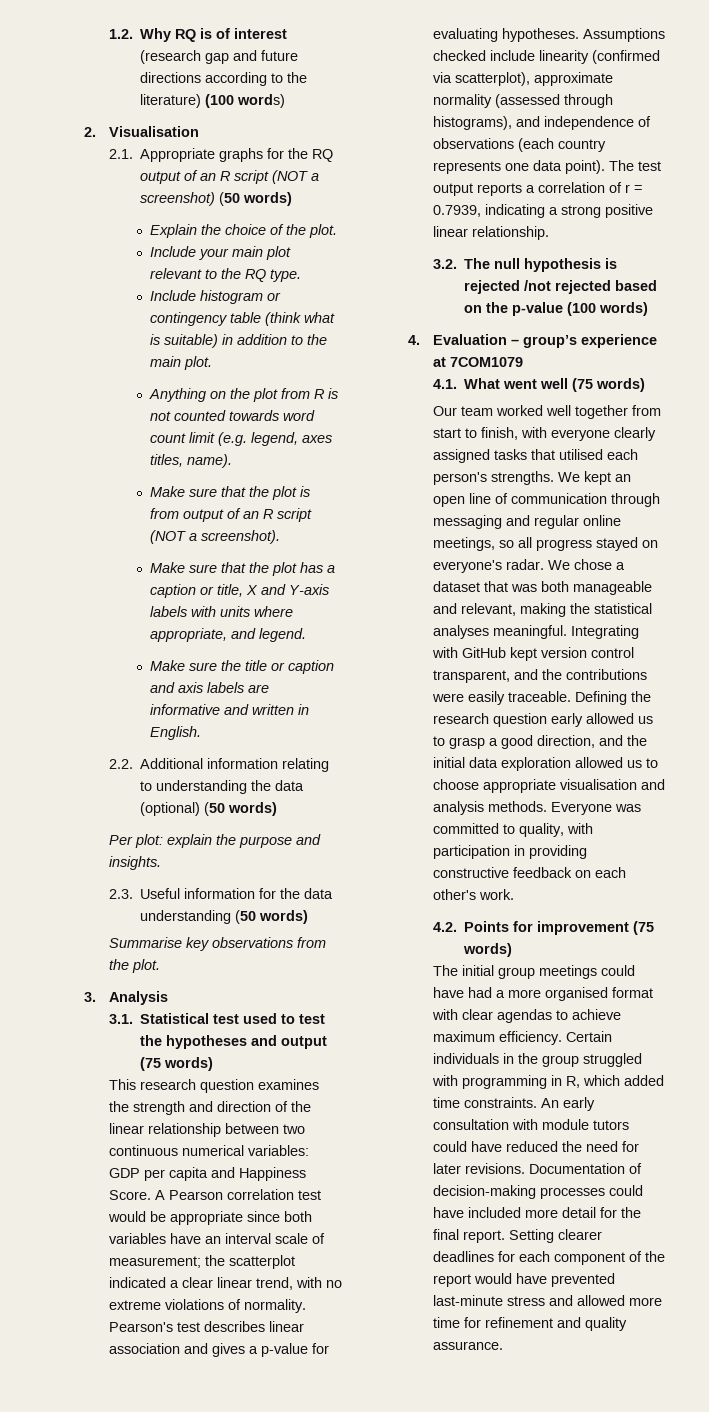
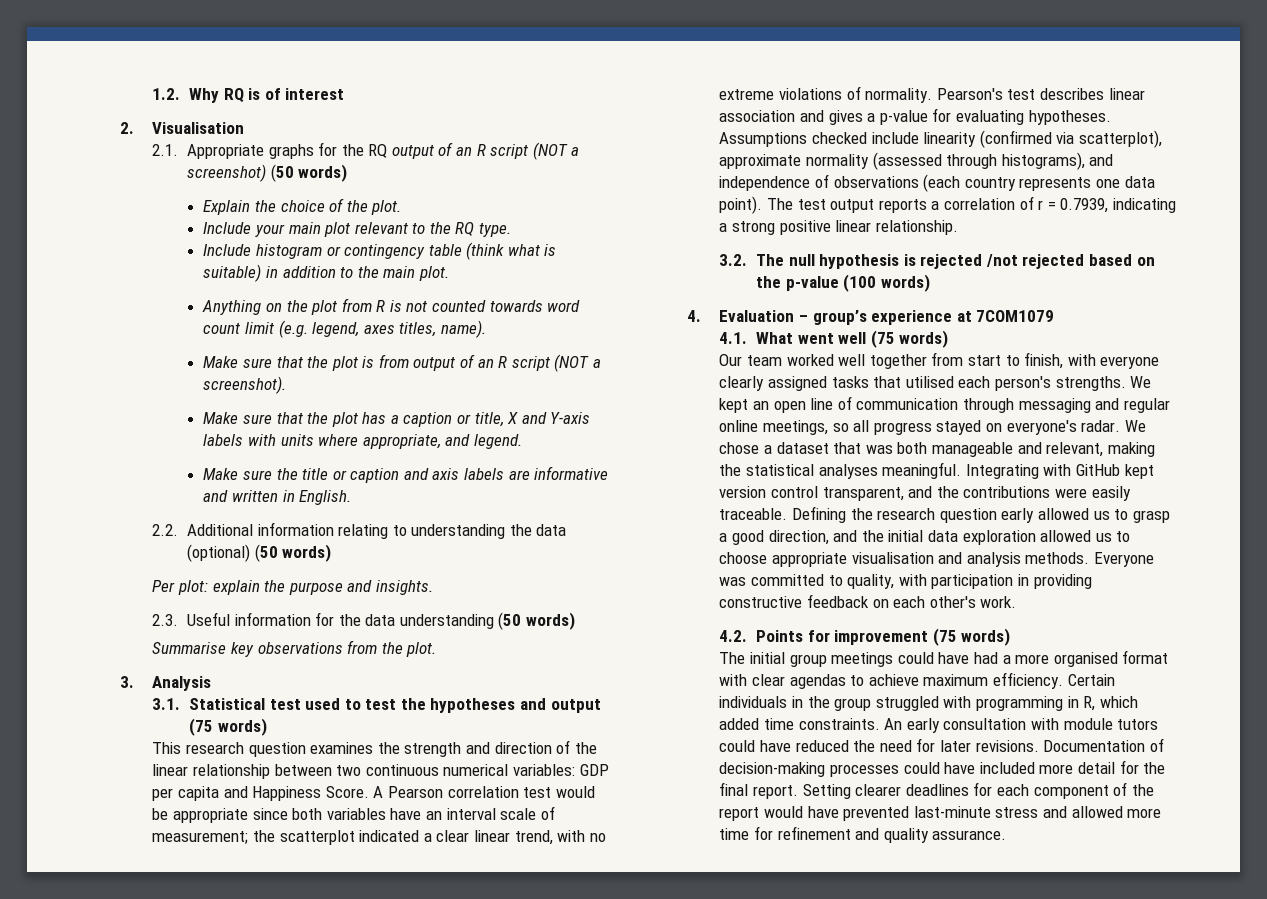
- 1.2. Why RQ is of interest (research gap and future directions according to the literature) (100 words)
+ 1.2. Why RQ is of interest

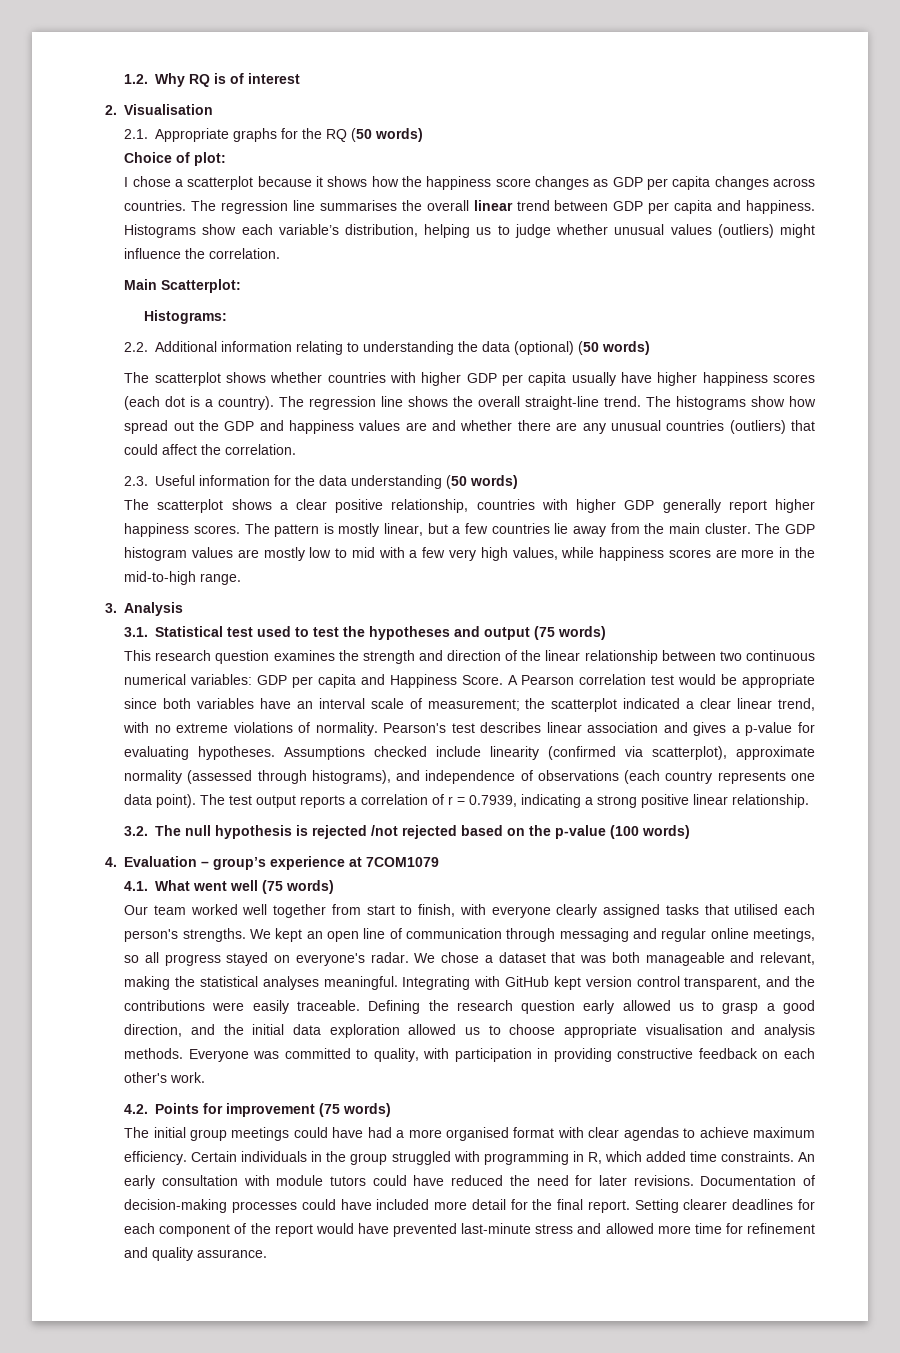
- 2.1. Appropriate graphs for the RQ output of an R script (NOT a screenshot) (50 words)
- Explain the choice of the plot.
- Include your main plot relevant to the RQ type.
- Include histogram or contingency table (think what is suitable) in addition to the main plot.
- Anything on the plot from R is not counted towards word count limit (e.g. legend, axes titles, name).
- Make sure that the plot is from output of an R script (NOT a screenshot).
- Make sure that the plot has a caption or title, X and Y-axis labels with units where appropriate, and legend.
- Make sure the title or caption and axis labels are informative and written in English.
+ 2.1. Appropriate graphs for the RQ (50 words)
+ Choice of plot:
+ I chose a scatterplot because it shows how the happiness score changes as GDP per capita changes across countries. The regression line summarises the overall linear trend between GDP per capita and happiness. Histograms show each variable’s distribution, helping us to judge whether unusual values (outliers) might influence the correlation.
+ Main Scatterplot:
+ Histograms:
- Per plot: explain the purpose and insights.
+ The scatterplot shows whether countries with higher GDP per capita usually have higher happiness scores (each dot is a country). The regression line shows the overall straight-line trend. The histograms show how spread out the GDP and happiness values are and whether there are any unusual countries (outliers) that could affect the correlation.
- Summarise key observations from the plot.
+ The scatterplot shows a clear positive relationship, countries with higher GDP generally report higher happiness scores. The pattern is mostly linear, but a few countries lie away from the main cluster. The GDP histogram values are mostly low to mid with a few very high values, while happiness scores are more in the mid-to-high range.

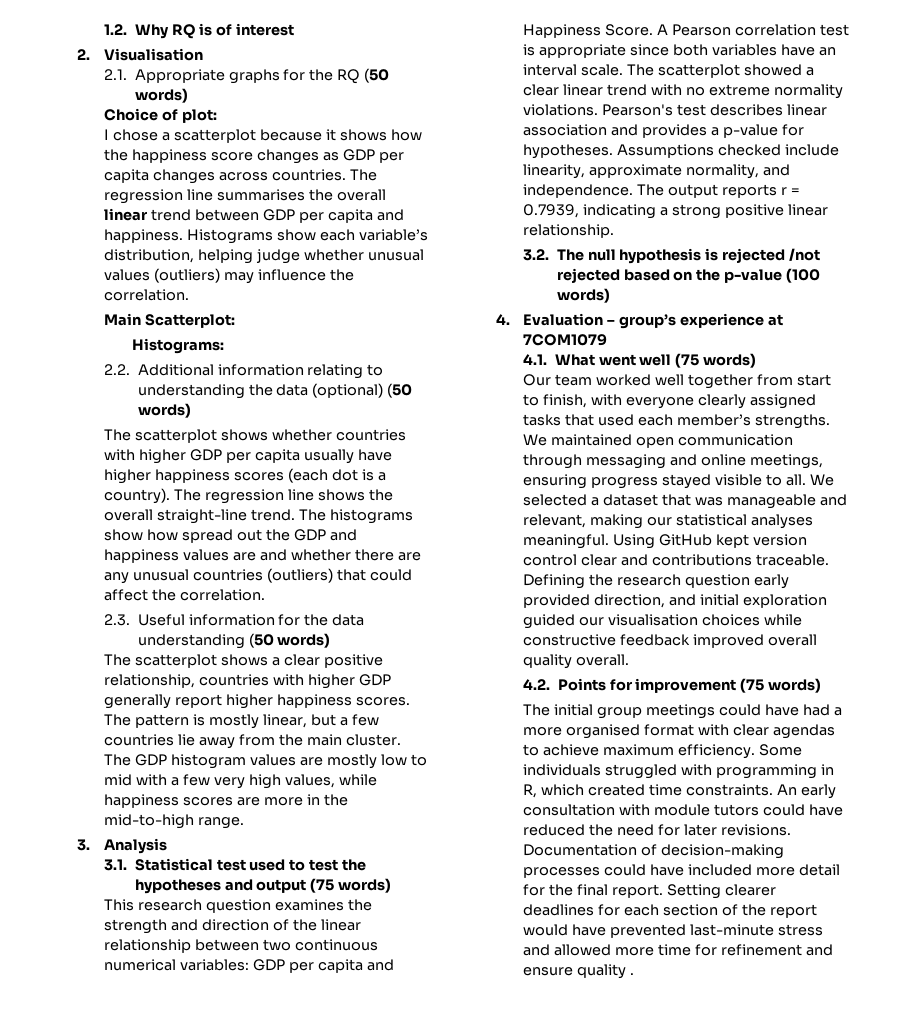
- Histograms show each variable’s distribution, helping us to judge whether unusual values (outliers) might influence the correlation.
+ Histograms show each variable’s distribution, helping judge whether unusual values (outliers) may influence the correlation.
- A Pearson correlation test would be appropriate since both variables have an interval scale of measurement; the scatterplot indicated a clear linear trend, with no extreme violations of normality.
+ A Pearson correlation test is appropriate since both variables have an interval scale. The scatterplot showed a clear linear trend with no extreme normality violations.
- Pearson's test describes linear association and gives a p-value for evaluating hypotheses.
+ Pearson's test describes linear association and provides a p-value for hypotheses.
- Assumptions checked include linearity (confirmed via scatterplot), approximate normality (assessed through histograms), and independence of observations (each country represents one data point). The test output reports a correlation of r = 0.7939, indicating a strong positive linear relationship.
+ Assumptions checked include linearity, approximate normality, and independence. The output reports r = 0.7939, indicating a strong positive linear relationship.
- Our team worked well together from start to finish, with everyone clearly assigned tasks that utilised each person's strengths. We kept an open line of communication through messaging and regular online meetings, so all progress stayed on everyone's radar. We chose a dataset that was both manageable and relevant, making the statistical analyses meaningful.
+ Our team worked well together from start to finish, with everyone clearly assigned tasks that used each member’s strengths. We maintained open communication through messaging and online meetings, ensuring progress stayed visible to all. We selected a dataset that was manageable and relevant, making our statistical analyses meaningful.
- Integrating with GitHub kept version control transparent, and the contributions were easily traceable.
+ Using GitHub kept version control clear and contributions traceable.
- Defining the research question early allowed us to grasp a good direction, and the initial data exploration allowed us to choose appropriate visualisation and analysis methods. Everyone was committed to quality, with participation in providing constructive feedback on each other's work.
+ Defining the research question early provided direction, and initial exploration guided our visualisation choices while constructive feedback improved overall quality overall.
- Certain individuals in the group struggled with programming in R, which added time constraints.
+ Some individuals struggled with programming in R, which created time constraints.
- Setting clearer deadlines for each component of the report would have prevented last-minute stress and allowed more time for refinement and quality assurance.
+ Setting clearer deadlines for each section of the report would have prevented last-minute stress and allowed more time for refinement and ensure quality .

